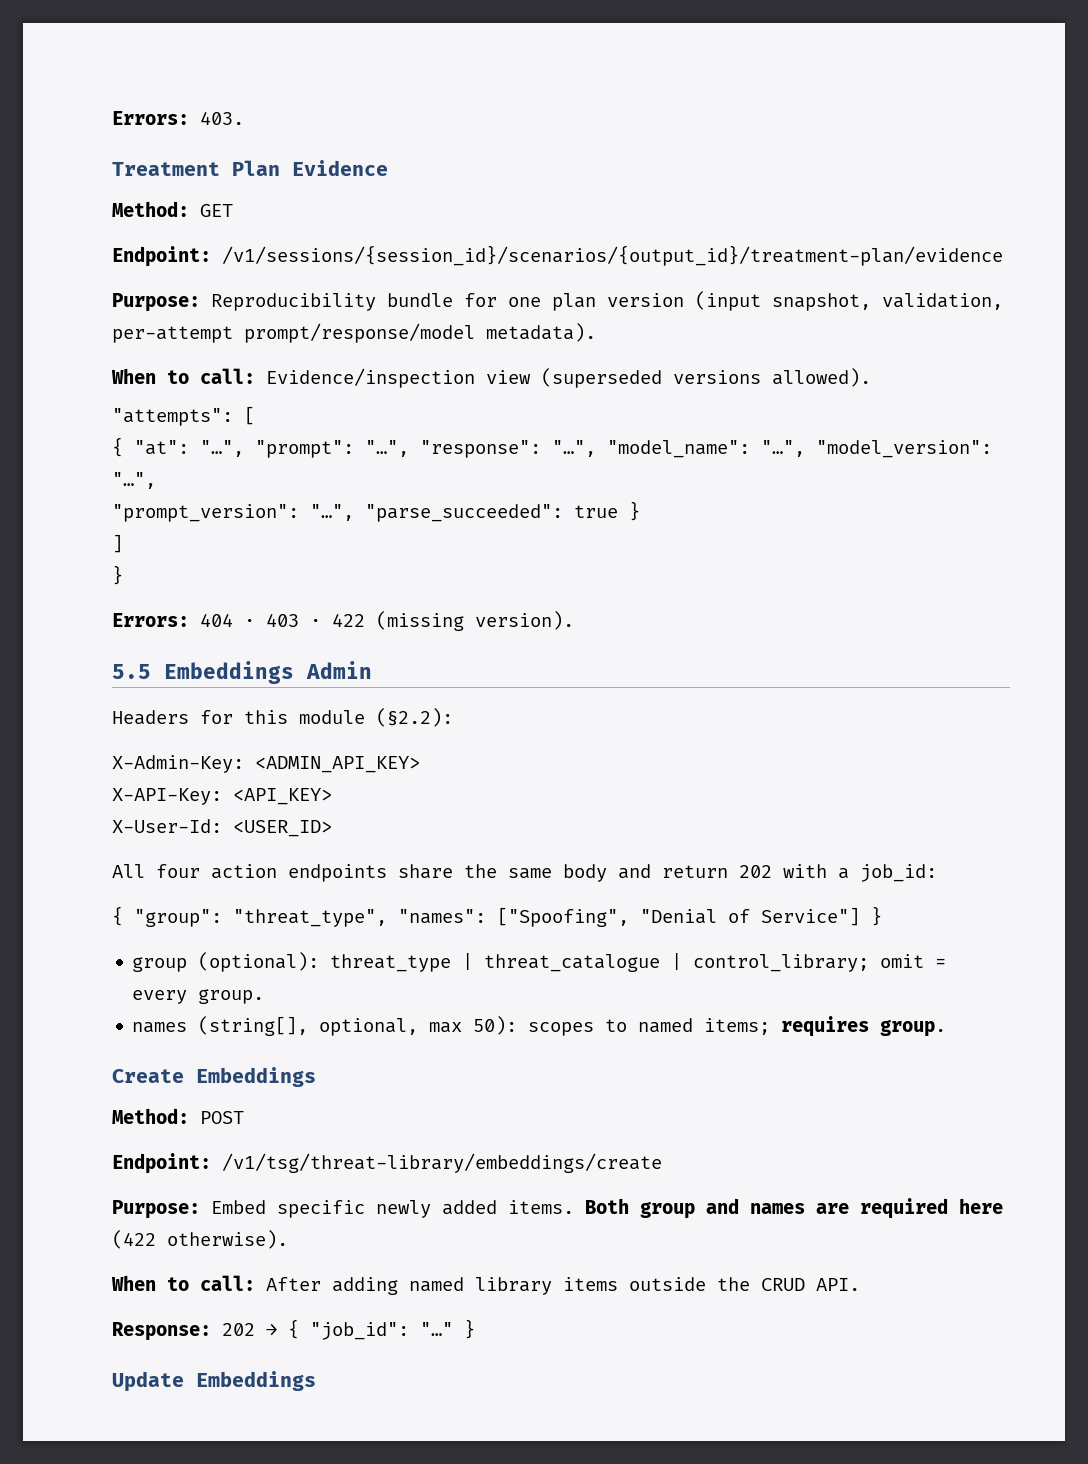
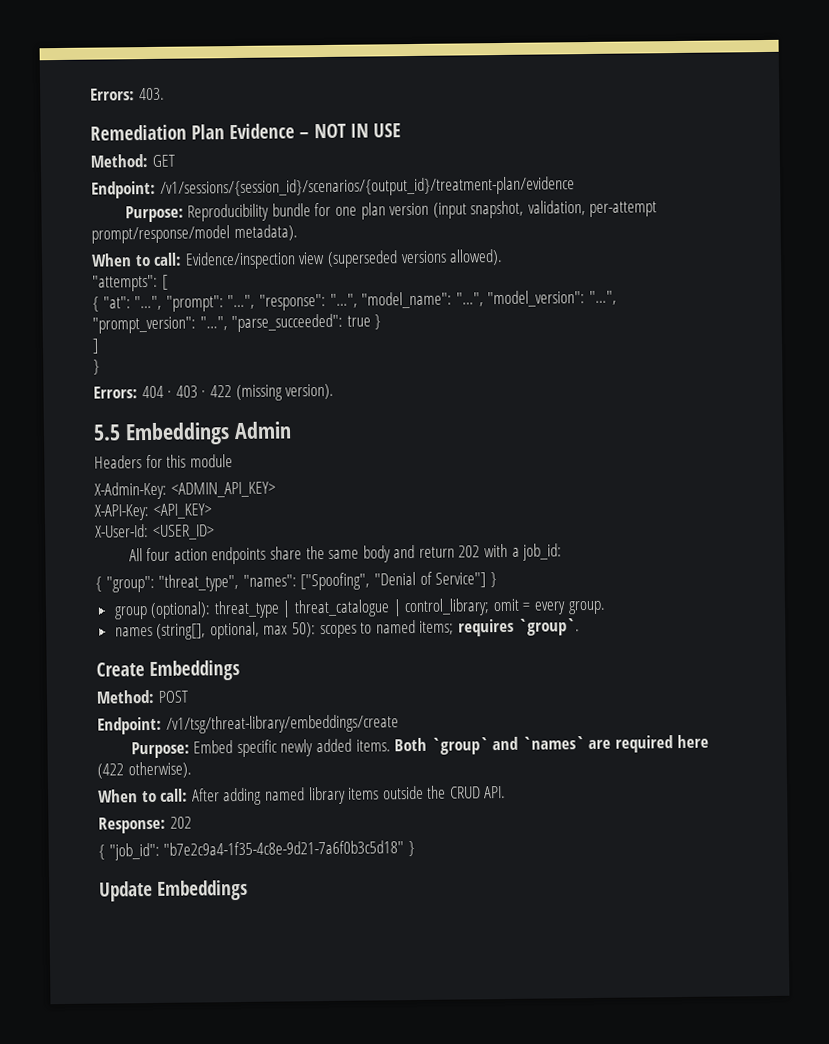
- Treatment Plan Evidence
+ Remediation Plan Evidence – NOT IN USE
- Headers for this module (§2.2):
+ Headers for this module
- names (string[], optional, max 50): scopes to named items; requires group.
+ names (string[], optional, max 50): scopes to named items; requires `group`.
- Both group and names are required here (422 otherwise).
+ Both `group` and `names` are required here (422 otherwise).
- Response: 202 → { "job_id": "…" }
+ Response: 202
+ { "job_id": "b7e2c9a4-1f35-4c8e-9d21-7a6f0b3c5d18" }

